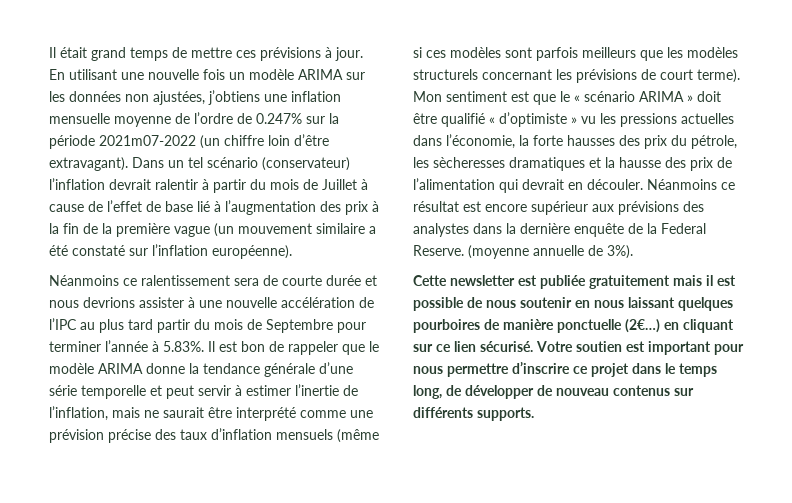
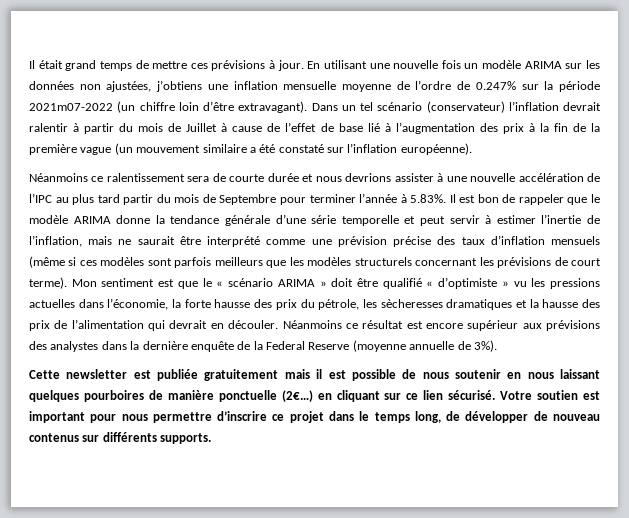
- Mon sentiment est que le « scénario ARIMA » doit être qualifié « d’optimiste » vu les pressions actuelles dans l’économie, la forte hausses des prix du pétrole, les sècheresses dramatiques et la hausse des prix de l’alimentation qui devrait en découler.
+ Mon sentiment est que le « scénario ARIMA » doit être qualifié « d’optimiste » vu les pressions actuelles dans l’économie, la forte hausse des prix du pétrole, les sècheresses dramatiques et la hausse des prix de l’alimentation qui devrait en découler.
- Néanmoins ce résultat est encore supérieur aux prévisions des analystes dans la dernière enquête de la Federal Reserve. (moyenne annuelle de 3%).
+ Néanmoins ce résultat est encore supérieur aux prévisions des analystes dans la dernière enquête de la Federal Reserve (moyenne annuelle de 3%).

